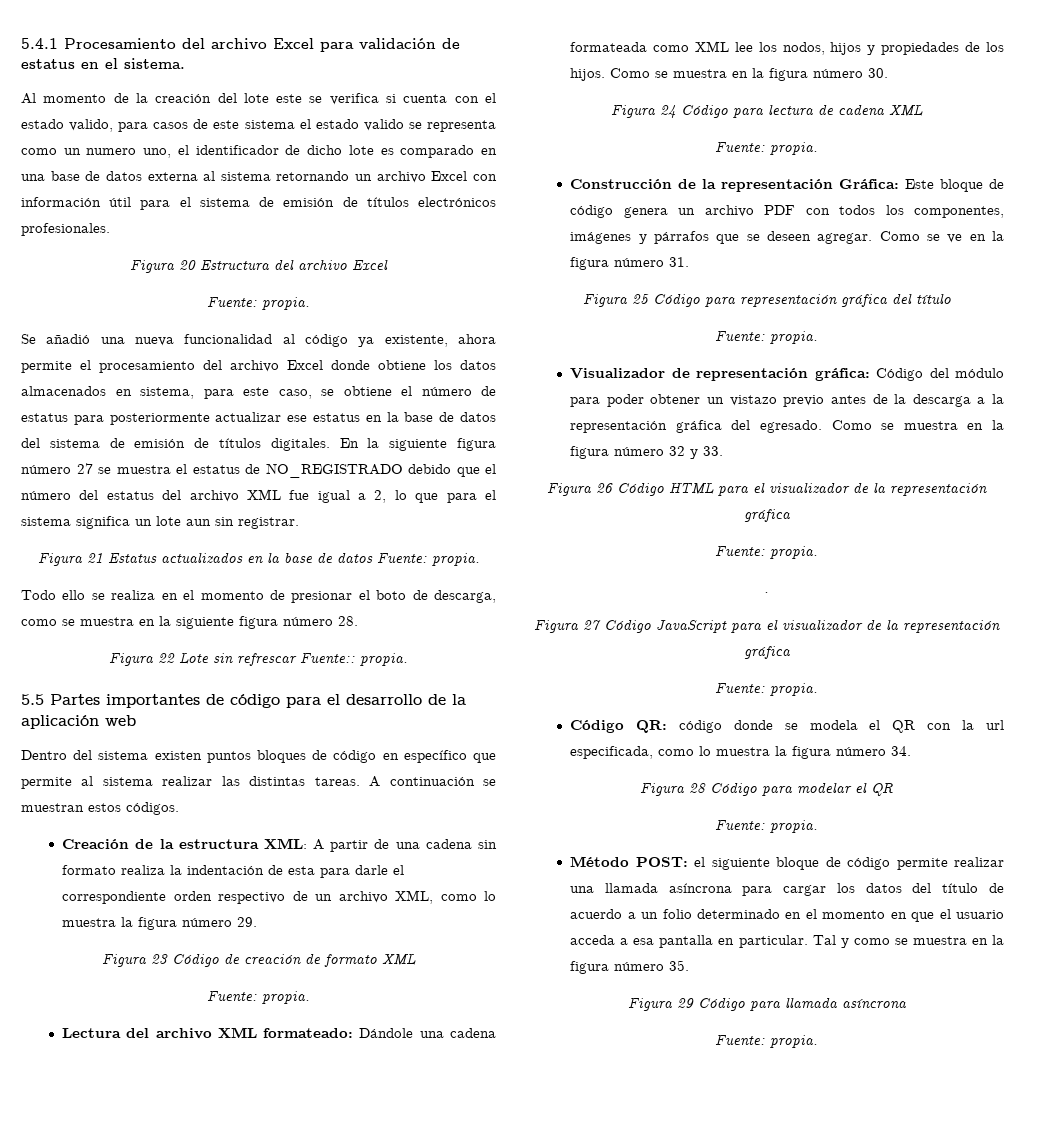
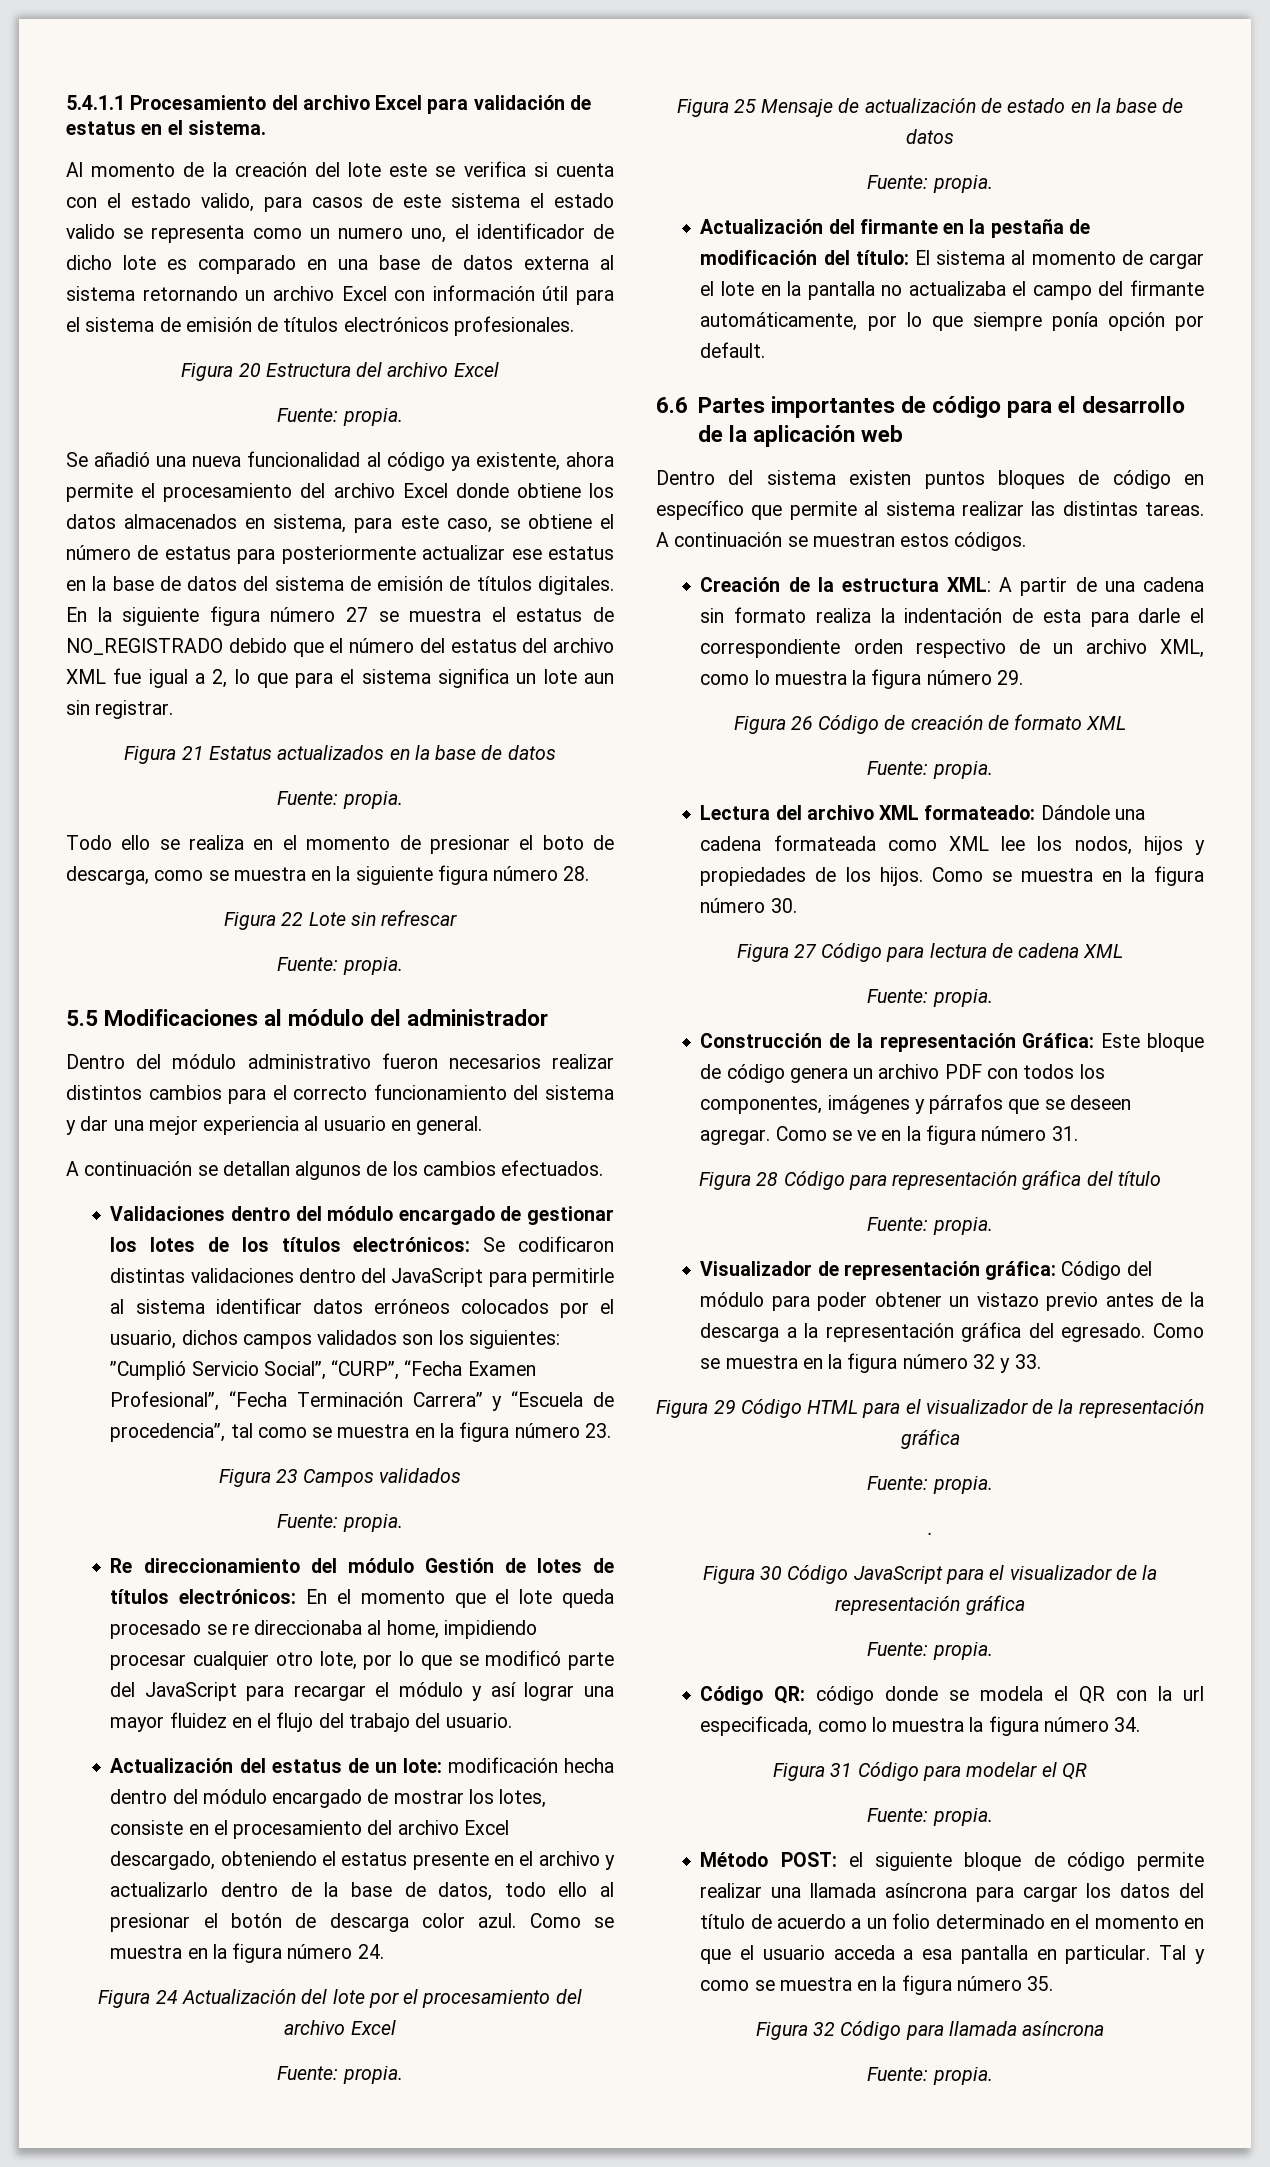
- 5.4.1 Procesamiento del archivo Excel para validación de estatus en el sistema.
+ 5.4.1.1 Procesamiento del archivo Excel para validación de estatus en el sistema.
- Figura 21 Estatus actualizados en la base de datos Fuente: propia.
+ Figura 21 Estatus actualizados en la base de datos
+ Fuente: propia.
- Figura 22 Lote sin refrescar Fuente:: propia.
+ Figura 22 Lote sin refrescar
+ Fuente: propia.
- 5.5 Partes importantes de código para el desarrollo de la aplicación web
+ 5.5 Modificaciones al módulo del administrador
+ Dentro del módulo administrativo fueron necesarios realizar distintos cambios para el correcto funcionamiento del sistema y dar una mejor experiencia al usuario en general.
+ A continuación se detallan algunos de los cambios efectuados.
+ Validaciones dentro del módulo encargado de gestionar los lotes de los títulos electrónicos: Se codificaron distintas validaciones dentro del JavaScript para permitirle al sistema identificar datos erróneos colocados por el usuario, dichos campos validados son los siguientes: ”Cumplió Servicio Social”, “CURP”, “Fecha Examen Profesional”, “Fecha Terminación Carrera” y “Escuela de procedencia”, tal como se muestra en la figura número 23.
+ Figura 23 Campos validados
+ Fuente: propia.
+ Re direccionamiento del módulo Gestión de lotes de títulos electrónicos: En el momento que el lote queda procesado se re direccionaba al home, impidiendo procesar cualquier otro lote, por lo que se modificó parte del JavaScript para recargar el módulo y así lograr una mayor fluidez en el flujo del trabajo del usuario.
+ Actualización del estatus de un lote: modificación hecha dentro del módulo encargado de mostrar los lotes, consiste en el procesamiento del archivo Excel descargado, obteniendo el estatus presente en el archivo y actualizarlo dentro de la base de datos, todo ello al presionar el botón de descarga color azul. Como se muestra en la figura número 24.
+ Figura 24 Actualización del lote por el procesamiento del archivo Excel
+ Fuente: propia.
+ Figura 25 Mensaje de actualización de estado en la base de datos
+ Fuente: propia.
+ Actualización del firmante en la pestaña de modificación del título: El sistema al momento de cargar el lote en la pantalla no actualizaba el campo del firmante automáticamente, por lo que siempre ponía opción por default.
+ 6.6 Partes importantes de código para el desarrollo de la aplicación web
- Figura 23 Código de creación de formato XML
+ Figura 26 Código de creación de formato XML
- Figura 24 Código para lectura de cadena XML
+ Figura 27 Código para lectura de cadena XML
- Figura 25 Código para representación gráfica del título
+ Figura 28 Código para representación gráfica del título
- Figura 26 Código HTML para el visualizador de la representación gráfica
+ Figura 29 Código HTML para el visualizador de la representación gráfica
- Figura 27 Código JavaScript para el visualizador de la representación gráfica
+ Figura 30 Código JavaScript para el visualizador de la representación gráfica
- Figura 28 Código para modelar el QR
+ Figura 31 Código para modelar el QR
- Figura 29 Código para llamada asíncrona
+ Figura 32 Código para llamada asíncrona

